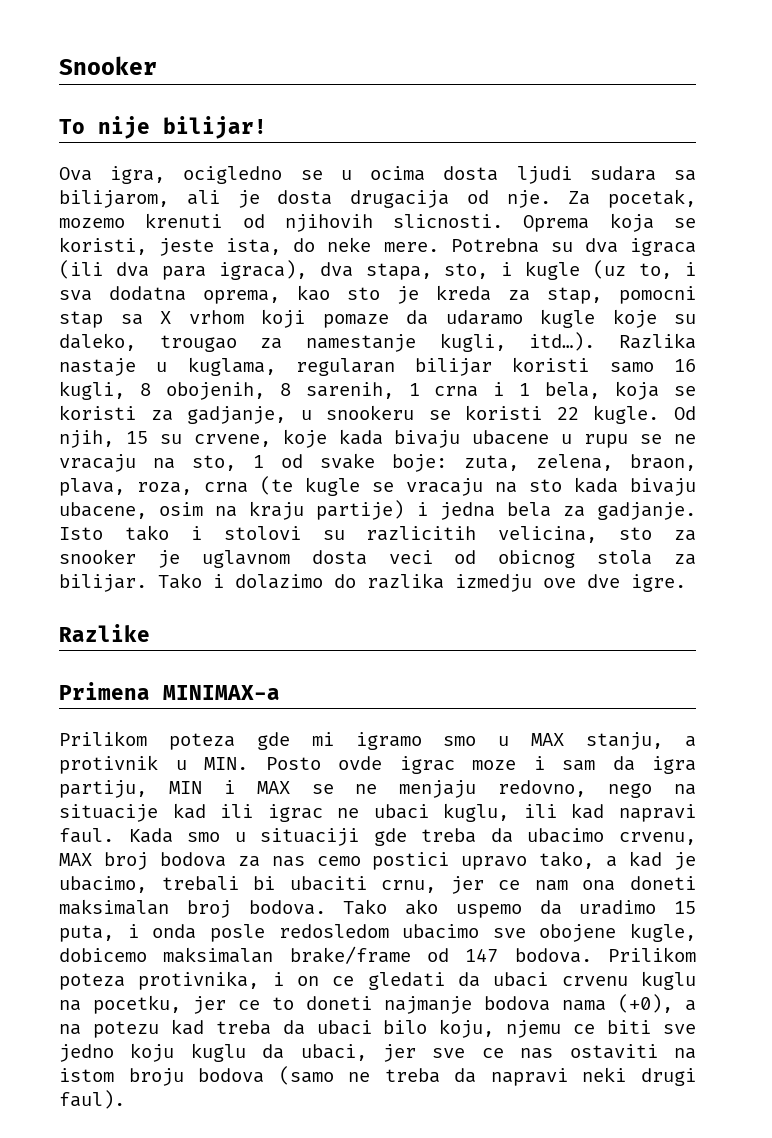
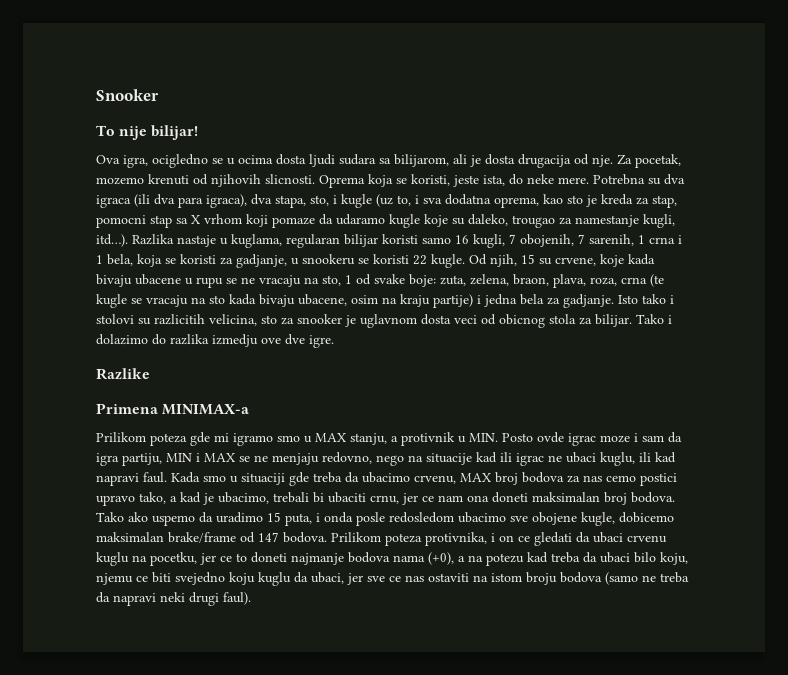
- Razlika nastaje u kuglama, regularan bilijar koristi samo 16 kugli, 8 obojenih, 8 sarenih, 1 crna i 1 bela, koja se koristi za gadjanje, u snookeru se koristi 22 kugle.
+ Razlika nastaje u kuglama, regularan bilijar koristi samo 16 kugli, 7 obojenih, 7 sarenih, 1 crna i 1 bela, koja se koristi za gadjanje, u snookeru se koristi 22 kugle.
- Prilikom poteza protivnika, i on ce gledati da ubaci crvenu kuglu na pocetku, jer ce to doneti najmanje bodova nama (+0), a na potezu kad treba da ubaci bilo koju, njemu ce biti sve jedno koju kuglu da ubaci, jer sve ce nas ostaviti na istom broju bodova (samo ne treba da napravi neki drugi faul).
+ Prilikom poteza protivnika, i on ce gledati da ubaci crvenu kuglu na pocetku, jer ce to doneti najmanje bodova nama (+0), a na potezu kad treba da ubaci bilo koju, njemu ce biti svejedno koju kuglu da ubaci, jer sve ce nas ostaviti na istom broju bodova (samo ne treba da napravi neki drugi faul).

